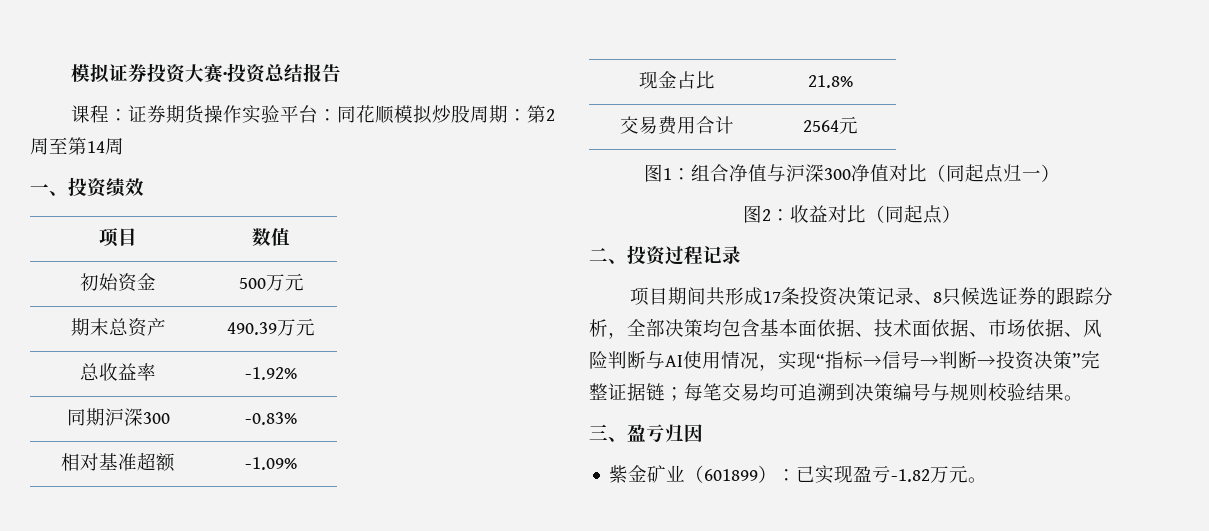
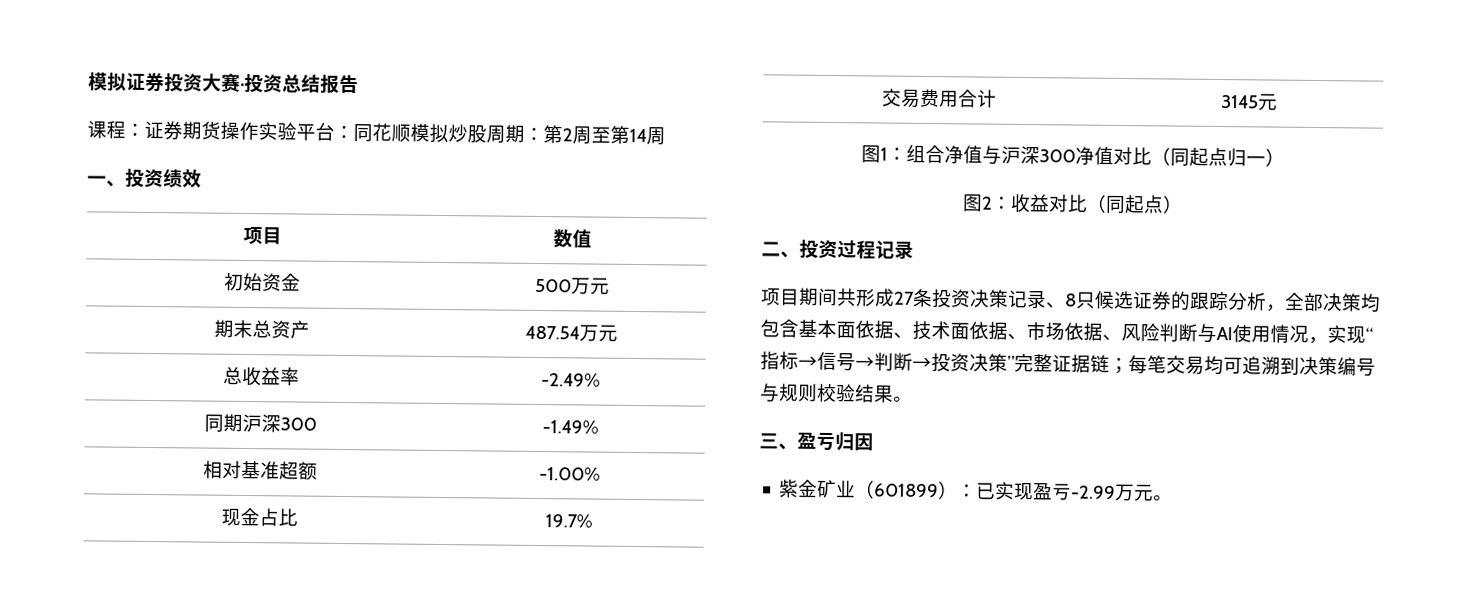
- 期末总资产 | 490.39万元
+ 期末总资产 | 487.54万元
- 总收益率 | -1.92%
+ 总收益率 | -2.49%
- 同期沪深300 | -0.83%
+ 同期沪深300 | -1.49%
- 相对基准超额 | -1.09%
+ 相对基准超额 | -1.00%
- 现金占比 | 21.8%
+ 现金占比 | 19.7%
- 交易费用合计 | 2564元
+ 交易费用合计 | 3145元
- 项目期间共形成17条投资决策记录、8只候选证券的跟踪分析，全部决策均包含基本面依据、技术面依据、市场依据、风险判断与AI使用情况，实现“指标→信号→判断→投资决策”完整证据链；每笔交易均可追溯到决策编号与规则校验结果。
+ 项目期间共形成27条投资决策记录、8只候选证券的跟踪分析，全部决策均包含基本面依据、技术面依据、市场依据、风险判断与AI使用情况，实现“指标→信号→判断→投资决策”完整证据链；每笔交易均可追溯到决策编号与规则校验结果。
- 紫金矿业（601899）：已实现盈亏-1.82万元。
+ 紫金矿业（601899）：已实现盈亏-2.99万元。

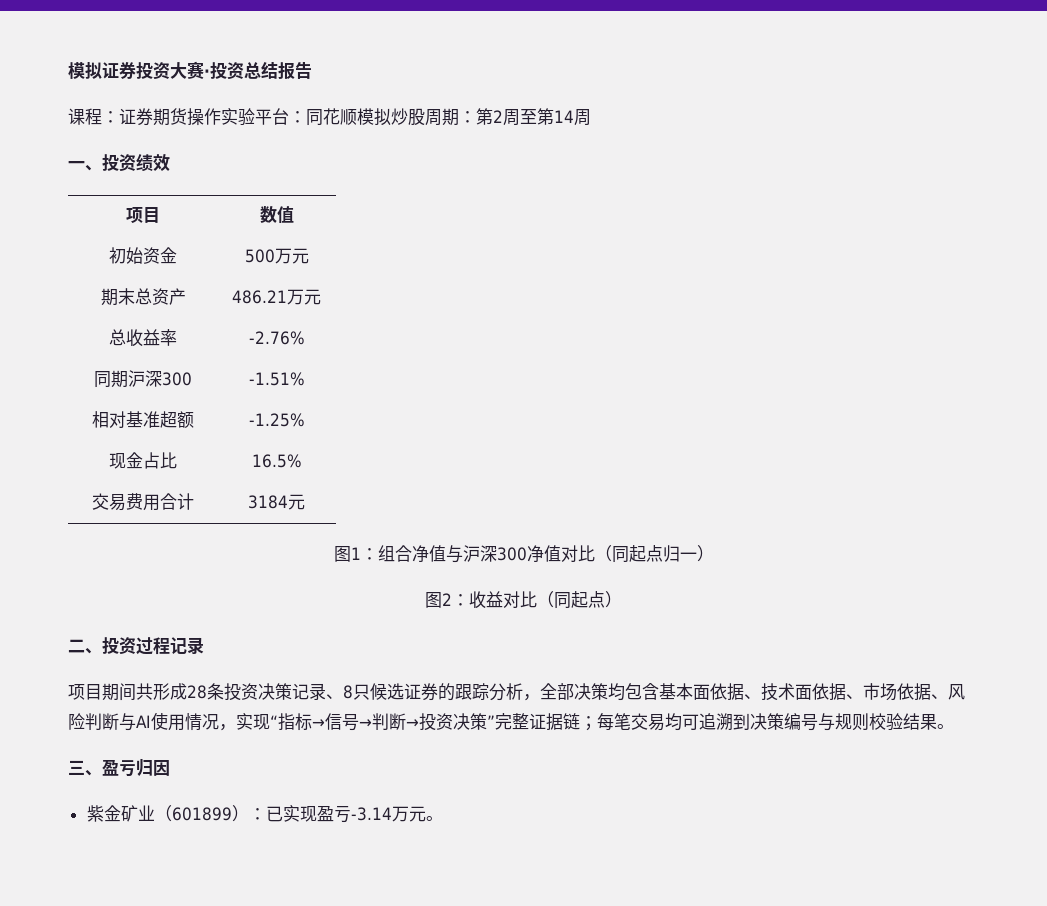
- 期末总资产 | 487.54万元
+ 期末总资产 | 486.21万元
- 总收益率 | -2.49%
+ 总收益率 | -2.76%
- 同期沪深300 | -1.49%
+ 同期沪深300 | -1.51%
- 相对基准超额 | -1.00%
+ 相对基准超额 | -1.25%
- 现金占比 | 19.7%
+ 现金占比 | 16.5%
- 交易费用合计 | 3145元
+ 交易费用合计 | 3184元
- 项目期间共形成27条投资决策记录、8只候选证券的跟踪分析，全部决策均包含基本面依据、技术面依据、市场依据、风险判断与AI使用情况，实现“指标→信号→判断→投资决策”完整证据链；每笔交易均可追溯到决策编号与规则校验结果。
+ 项目期间共形成28条投资决策记录、8只候选证券的跟踪分析，全部决策均包含基本面依据、技术面依据、市场依据、风险判断与AI使用情况，实现“指标→信号→判断→投资决策”完整证据链；每笔交易均可追溯到决策编号与规则校验结果。
- 紫金矿业（601899）：已实现盈亏-2.99万元。
+ 紫金矿业（601899）：已实现盈亏-3.14万元。

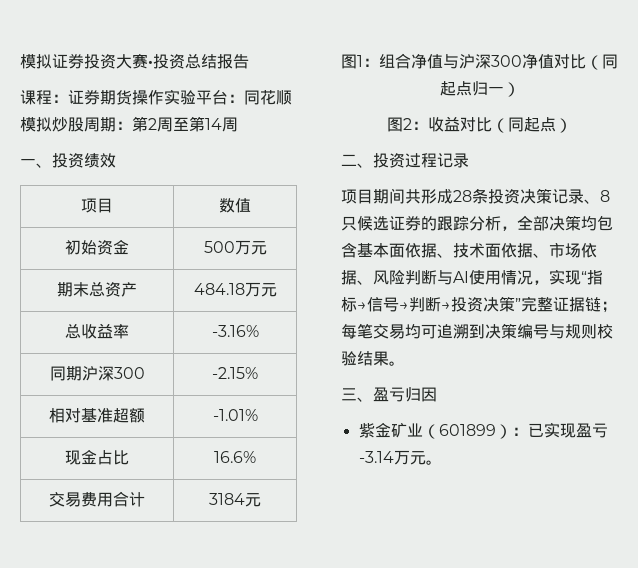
- 期末总资产 | 486.21万元
+ 期末总资产 | 484.18万元
- 总收益率 | -2.76%
+ 总收益率 | -3.16%
- 同期沪深300 | -1.51%
+ 同期沪深300 | -2.15%
- 相对基准超额 | -1.25%
+ 相对基准超额 | -1.01%
- 现金占比 | 16.5%
+ 现金占比 | 16.6%

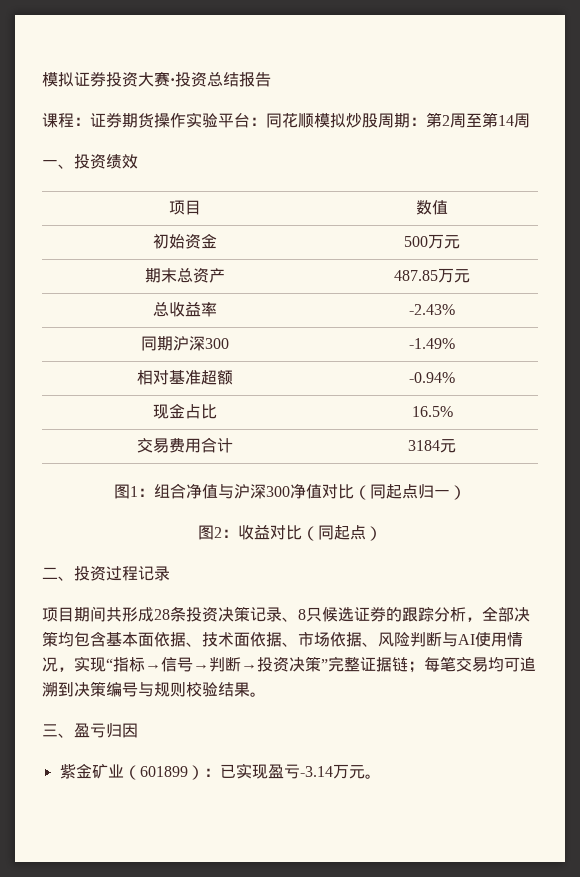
- 期末总资产 | 484.18万元
+ 期末总资产 | 487.85万元
- 总收益率 | -3.16%
+ 总收益率 | -2.43%
- 同期沪深300 | -2.15%
+ 同期沪深300 | -1.49%
- 相对基准超额 | -1.01%
+ 相对基准超额 | -0.94%
- 现金占比 | 16.6%
+ 现金占比 | 16.5%

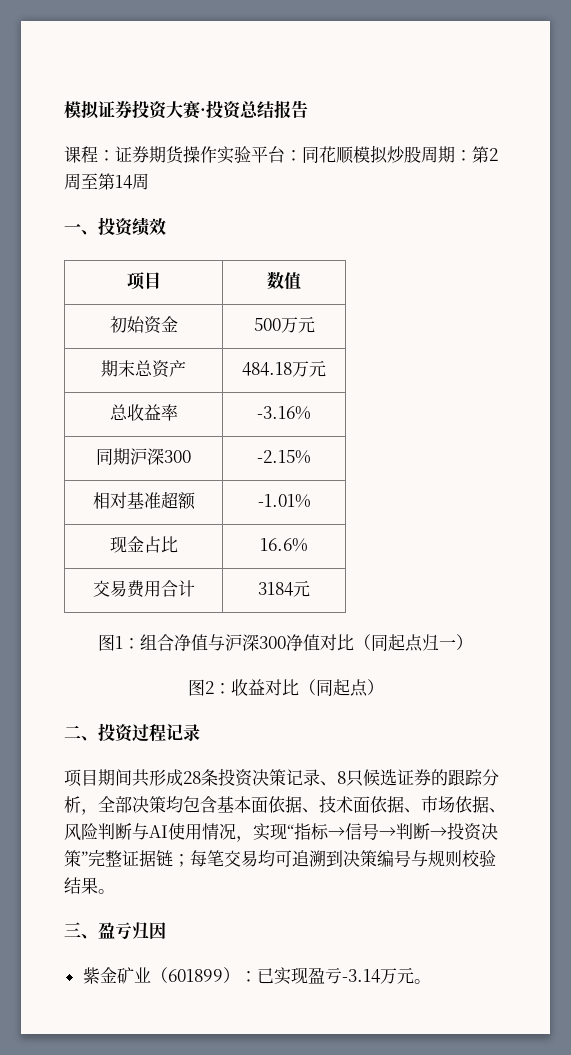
- 期末总资产 | 487.85万元
+ 期末总资产 | 484.18万元
- 总收益率 | -2.43%
+ 总收益率 | -3.16%
- 同期沪深300 | -1.49%
+ 同期沪深300 | -2.15%
- 相对基准超额 | -0.94%
+ 相对基准超额 | -1.01%
- 现金占比 | 16.5%
+ 现金占比 | 16.6%

